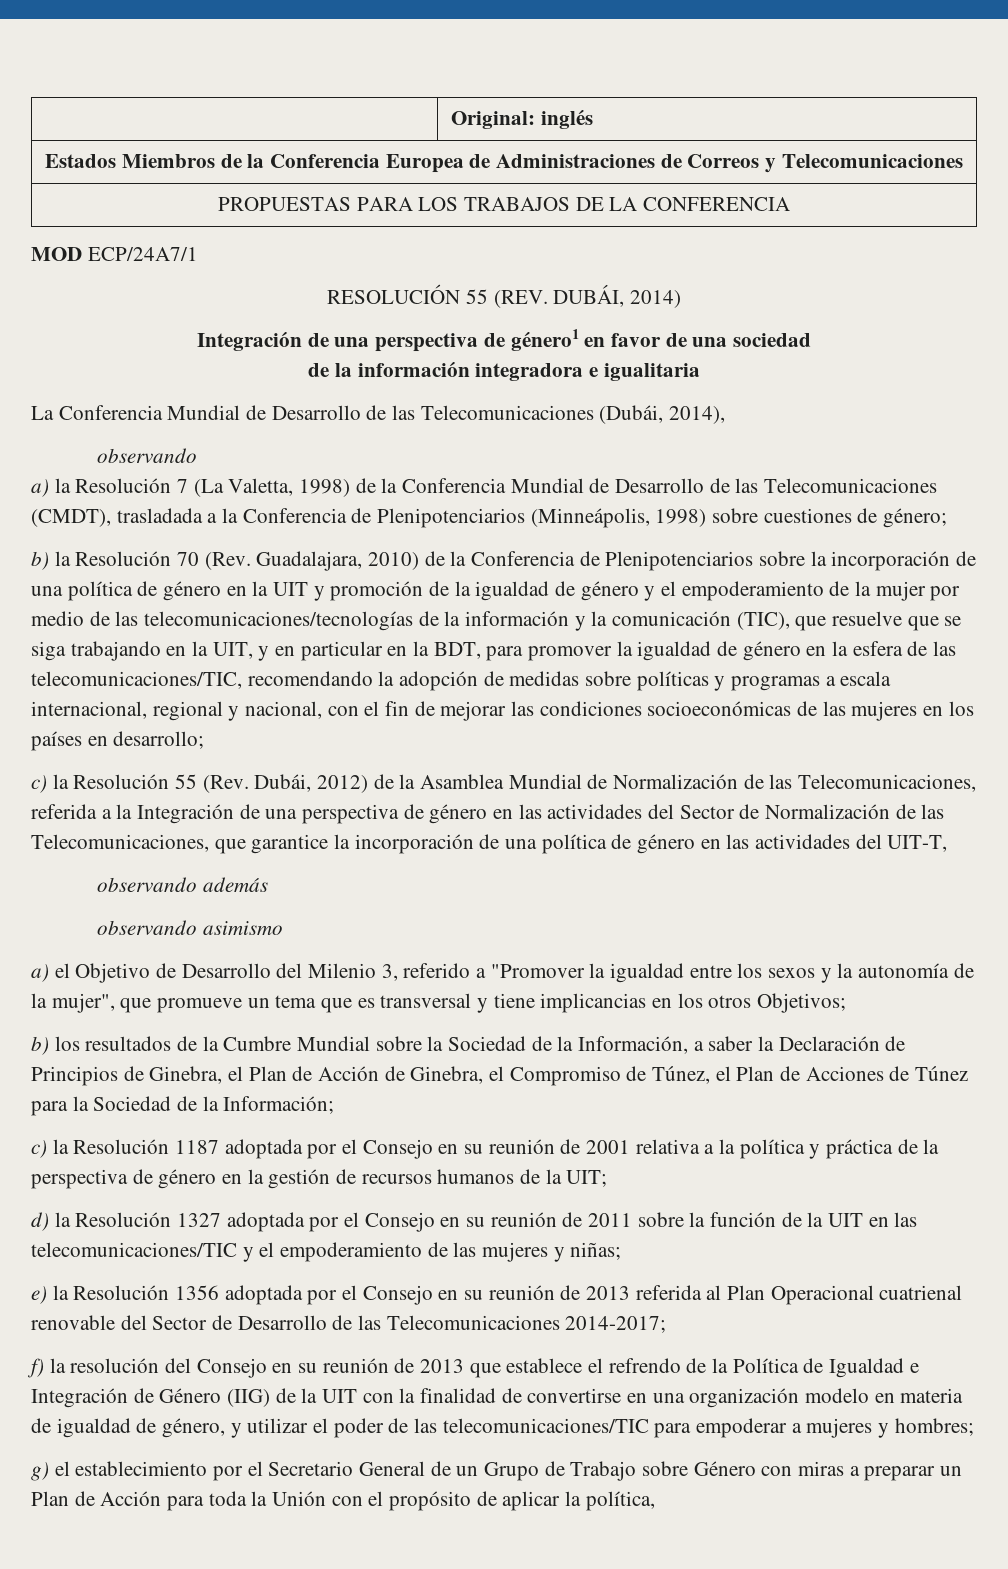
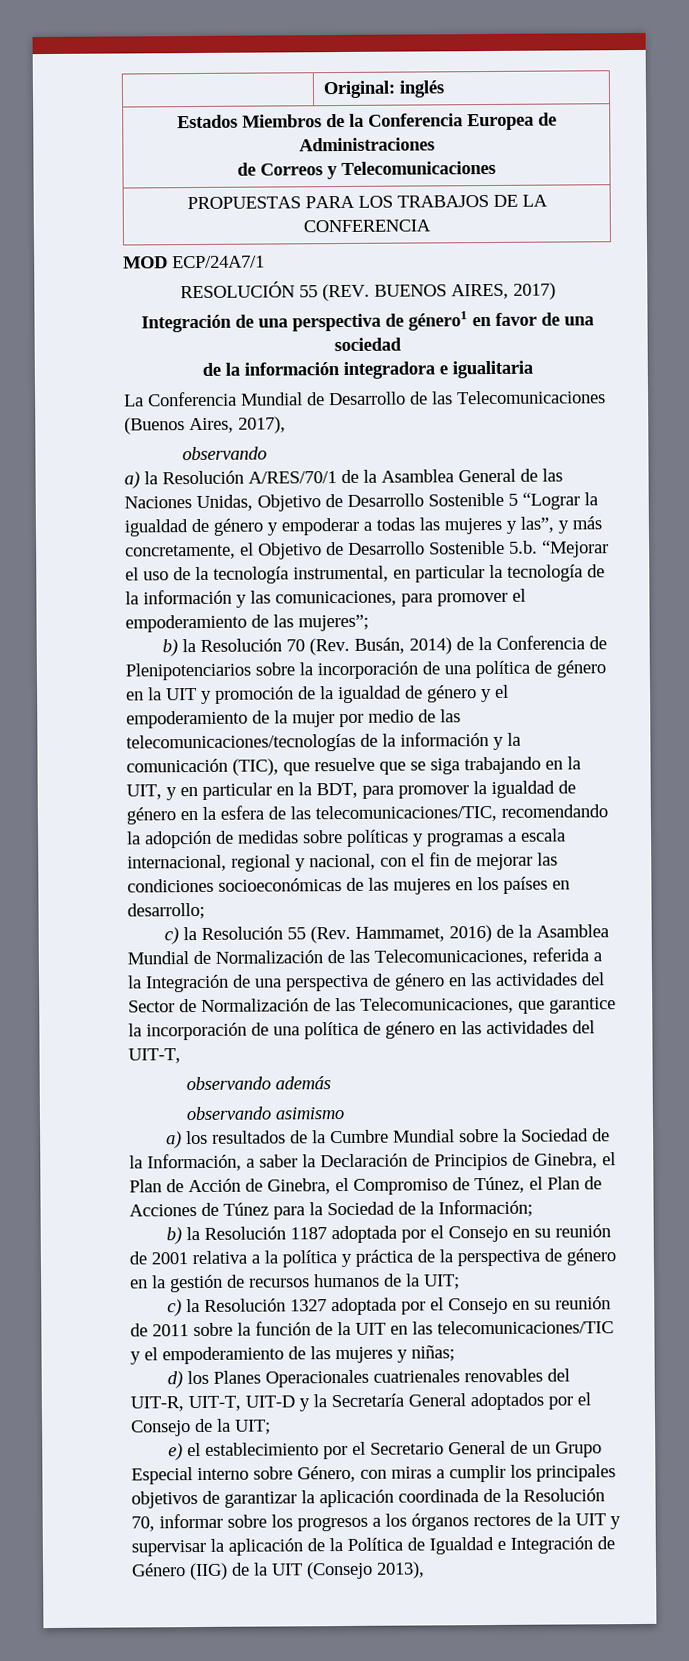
- Estados Miembros de la Conferencia Europea de Administraciones de Correos y Telecomunicaciones
+ Estados Miembros de la Conferencia Europea de Administraciones
+ de Correos y Telecomunicaciones
- RESOLUCIÓN 55 (REV. DUBÁI, 2014)
+ RESOLUCIÓN 55 (REV. BUENOS AIRES, 2017)
- La Conferencia Mundial de Desarrollo de las Telecomunicaciones (Dubái, 2014),
+ La Conferencia Mundial de Desarrollo de las Telecomunicaciones (Buenos Aires, 2017),
- a) la Resolución 7 (La Valetta, 1998) de la Conferencia Mundial de Desarrollo de las Telecomunicaciones (CMDT), trasladada a la Conferencia de Plenipotenciarios (Minneápolis, 1998) sobre cuestiones de género;
+ a) la Resolución A/RES/70/1 de la Asamblea General de las Naciones Unidas, Objetivo de Desarrollo Sostenible 5 “Lograr la igualdad de género y empoderar a todas las mujeres y las”, y más concretamente, el Objetivo de Desarrollo Sostenible 5.b. “Mejorar el uso de la tecnología instrumental, en particular la tecnología de la información y las comunicaciones, para promover el empoderamiento de las mujeres”;
- b) la Resolución 70 (Rev. Guadalajara, 2010) de la Conferencia de Plenipotenciarios sobre la incorporación de una política de género en la UIT y promoción de la igualdad de género y el empoderamiento de la mujer por medio de las telecomunicaciones/tecnologías de la información y la comunicación (TIC), que resuelve que se siga trabajando en la UIT, y en particular en la BDT, para promover la igualdad de género en la esfera de las telecomunicaciones/TIC, recomendando la adopción de medidas sobre políticas y programas a escala internacional, regional y nacional, con el fin de mejorar las condiciones socioeconómicas de las mujeres en los países en desarrollo;
+ b) la Resolución 70 (Rev. Busán, 2014) de la Conferencia de Plenipotenciarios sobre la incorporación de una política de género en la UIT y promoción de la igualdad de género y el empoderamiento de la mujer por medio de las telecomunicaciones/tecnologías de la información y la comunicación (TIC), que resuelve que se siga trabajando en la UIT, y en particular en la BDT, para promover la igualdad de género en la esfera de las telecomunicaciones/TIC, recomendando la adopción de medidas sobre políticas y programas a escala internacional, regional y nacional, con el fin de mejorar las condiciones socioeconómicas de las mujeres en los países en desarrollo;
- c) la Resolución 55 (Rev. Dubái, 2012) de la Asamblea Mundial de Normalización de las Telecomunicaciones, referida a la Integración de una perspectiva de género en las actividades del Sector de Normalización de las Telecomunicaciones, que garantice la incorporación de una política de género en las actividades del UIT-T,
+ c) la Resolución 55 (Rev. Hammamet, 2016) de la Asamblea Mundial de Normalización de las Telecomunicaciones, referida a la Integración de una perspectiva de género en las actividades del Sector de Normalización de las Telecomunicaciones, que garantice la incorporación de una política de género en las actividades del UIT-T,
- a) el Objetivo de Desarrollo del Milenio 3, referido a "Promover la igualdad entre los sexos y la autonomía de la mujer", que promueve un tema que es transversal y tiene implicancias en los otros Objetivos;
- b) los resultados de la Cumbre Mundial sobre la Sociedad de la Información, a saber la Declaración de Principios de Ginebra, el Plan de Acción de Ginebra, el Compromiso de Túnez, el Plan de Acciones de Túnez para la Sociedad de la Información;
+ a) los resultados de la Cumbre Mundial sobre la Sociedad de la Información, a saber la Declaración de Principios de Ginebra, el Plan de Acción de Ginebra, el Compromiso de Túnez, el Plan de Acciones de Túnez para la Sociedad de la Información;
- c) la Resolución 1187 adoptada por el Consejo en su reunión de 2001 relativa a la política y práctica de la perspectiva de género en la gestión de recursos humanos de la UIT;
+ b) la Resolución 1187 adoptada por el Consejo en su reunión de 2001 relativa a la política y práctica de la perspectiva de género en la gestión de recursos humanos de la UIT;
- d) la Resolución 1327 adoptada por el Consejo en su reunión de 2011 sobre la función de la UIT en las telecomunicaciones/TIC y el empoderamiento de las mujeres y niñas;
+ c) la Resolución 1327 adoptada por el Consejo en su reunión de 2011 sobre la función de la UIT en las telecomunicaciones/TIC y el empoderamiento de las mujeres y niñas;
- e) la Resolución 1356 adoptada por el Consejo en su reunión de 2013 referida al Plan Operacional cuatrienal renovable del Sector de Desarrollo de las Telecomunicaciones 2014-2017;
- f) la resolución del Consejo en su reunión de 2013 que establece el refrendo de la Política de Igualdad e Integración de Género (IIG) de la UIT con la finalidad de convertirse en una organización modelo en materia de igualdad de género, y utilizar el poder de las telecomunicaciones/TIC para empoderar a mujeres y hombres;
- g) el establecimiento por el Secretario General de un Grupo de Trabajo sobre Género con miras a preparar un Plan de Acción para toda la Unión con el propósito de aplicar la política,
+ d) los Planes Operacionales cuatrienales renovables del UIT-R, UIT-T, UIT-D y la Secretaría General adoptados por el Consejo de la UIT;
+ e) el establecimiento por el Secretario General de un Grupo Especial interno sobre Género, con miras a cumplir los principales objetivos de garantizar la aplicación coordinada de la Resolución 70, informar sobre los progresos a los órganos rectores de la UIT y supervisar la aplicación de la Política de Igualdad e Integración de Género (IIG) de la UIT (Consejo 2013),

